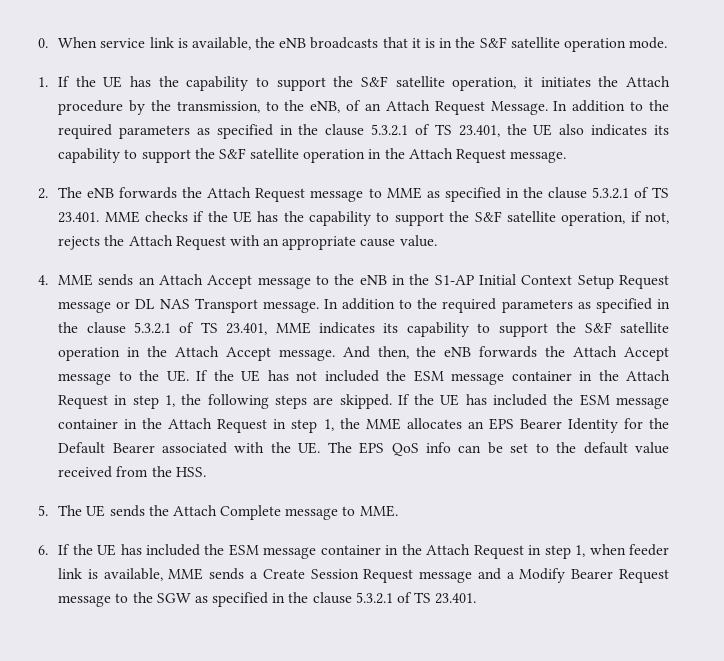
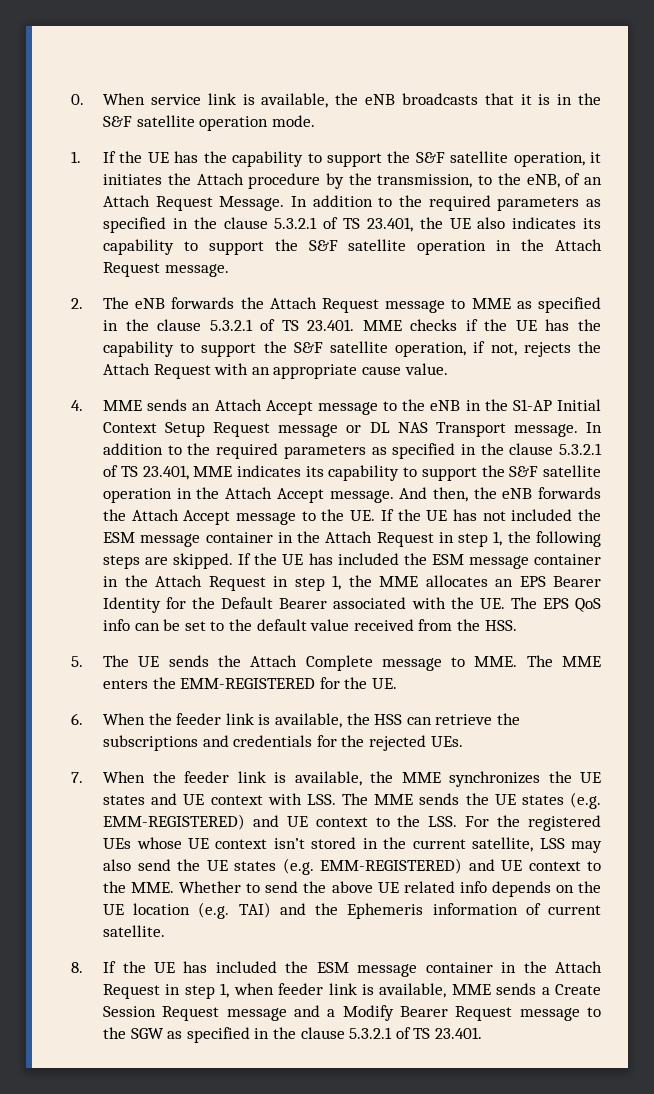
- 5. The UE sends the Attach Complete message to MME.
- 6. If the UE has included the ESM message container in the Attach Request in step 1, when feeder link is available, MME sends a Create Session Request message and a Modify Bearer Request message to the SGW as specified in the clause 5.3.2.1 of TS 23.401.
+ 5. The UE sends the Attach Complete message to MME. The MME enters the EMM-REGISTERED for the UE.
+ 6. When the feeder link is available, the HSS can retrieve the subscriptions and credentials for the rejected UEs.
+ 7. When the feeder link is available, the MME synchronizes the UE states and UE context with LSS. The MME sends the UE states (e.g. EMM-REGISTERED) and UE context to the LSS. For the registered UEs whose UE context isn’t stored in the current satellite, LSS may also send the UE states (e.g. EMM-REGISTERED) and UE context to the MME. Whether to send the above UE related info depends on the UE location (e.g. TAI) and the Ephemeris information of current satellite.
+ 8. If the UE has included the ESM message container in the Attach Request in step 1, when feeder link is available, MME sends a Create Session Request message and a Modify Bearer Request message to the SGW as specified in the clause 5.3.2.1 of TS 23.401.

